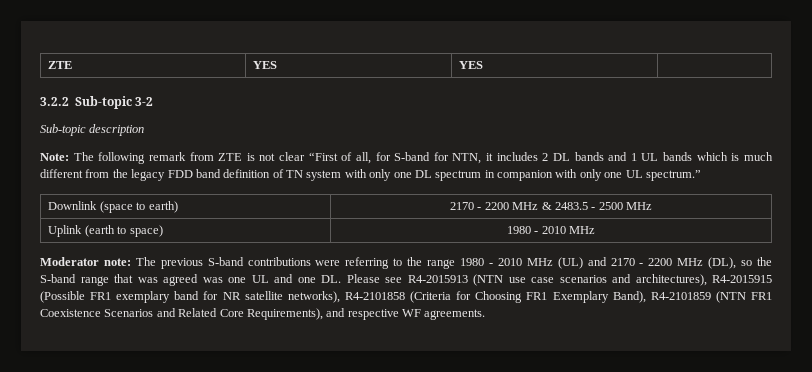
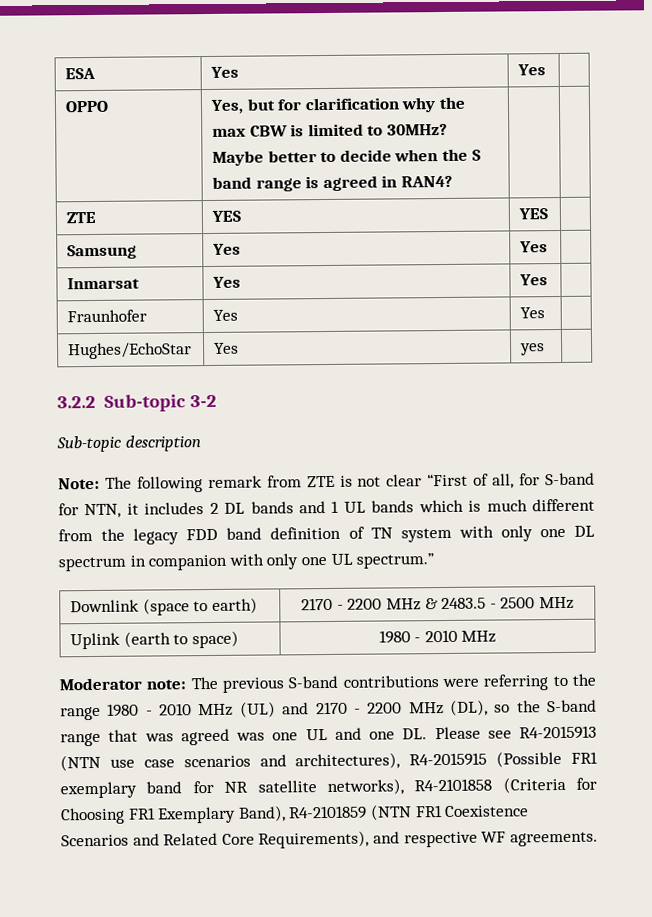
+ ESA | Yes | Yes |
+ OPPO | Yes, but for clarification why the max CBW is limited to 30MHz? Maybe better to decide when the S band range is agreed in RAN4? | |
  ZTE | YES | YES |
+ Samsung | Yes | Yes |
+ Inmarsat | Yes | Yes |
+ Fraunhofer | Yes | Yes |
+ Hughes/EchoStar | Yes | yes |

